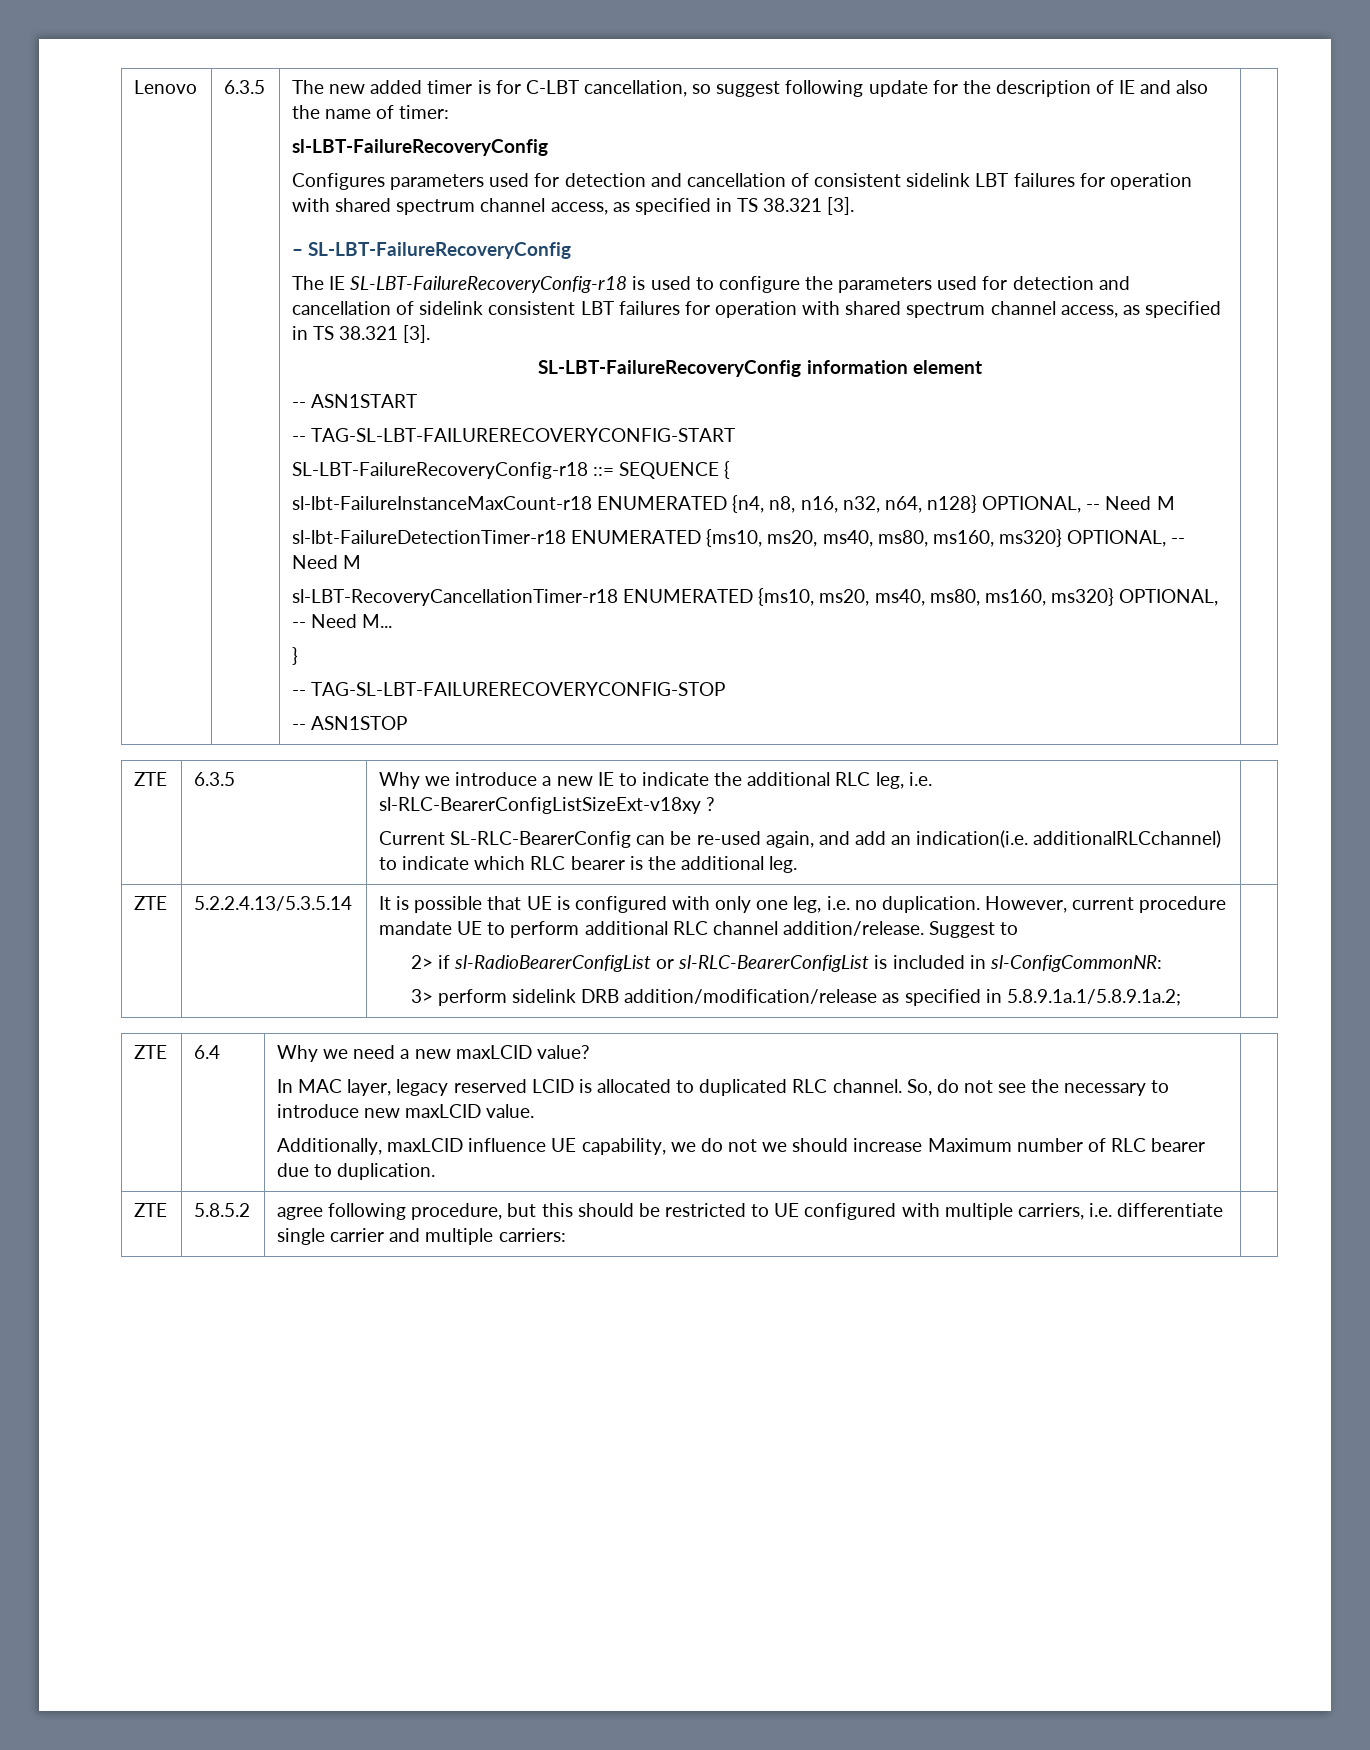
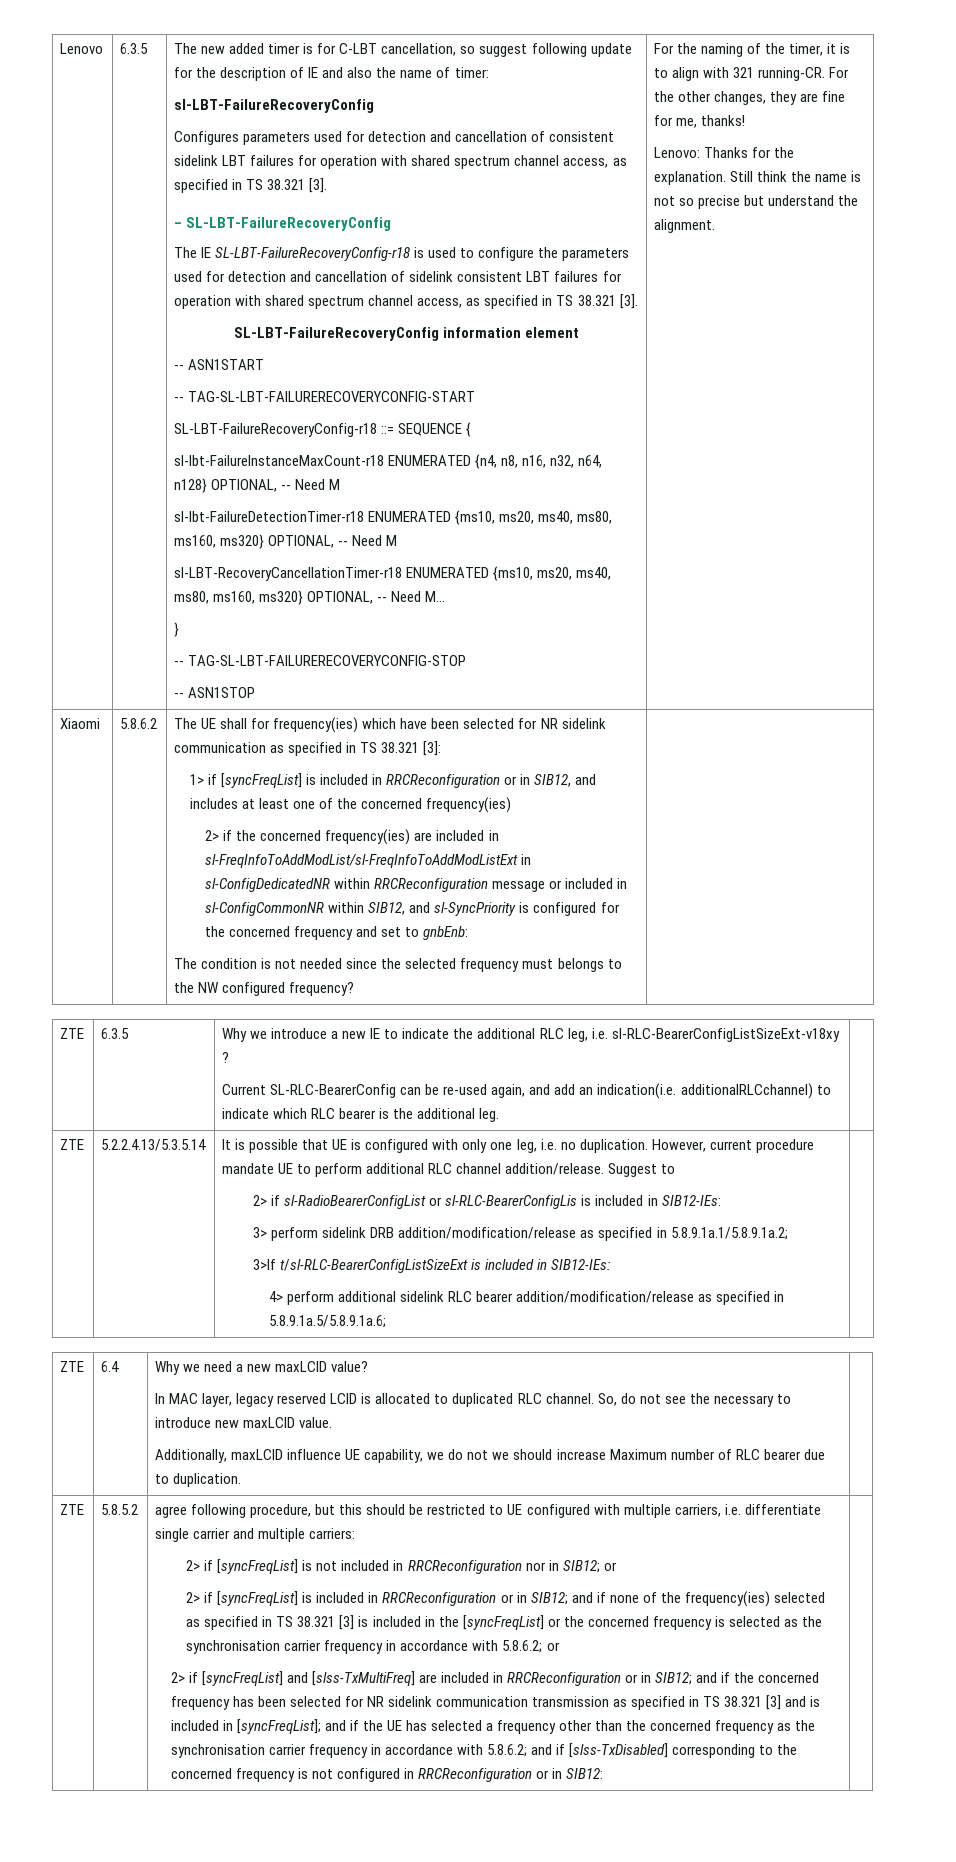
+ For the naming of the timer, it is to align with 321 running-CR. For the other changes, they are fine for me, thanks!
+ Lenovo: Thanks for the explanation. Still think the name is not so precise but understand the alignment.
+ Xiaomi | 5.8.6.2 | The UE shall for frequency(ies) which have been selected for NR sidelink communication as specified in TS 38.321 [3]:
+ 1> if [syncFreqList] is included in RRCReconfiguration or in SIB12, and includes at least one of the concerned frequency(ies)
+ 2> if the concerned frequency(ies) are included in sl-FreqInfoToAddModList/sl-FreqInfoToAddModListExt in sl-ConfigDedicatedNR within RRCReconfiguration message or included in sl-ConfigCommonNR within SIB12, and sl-SyncPriority is configured for the concerned frequency and set to gnbEnb:
+ The condition is not needed since the selected frequency must belongs to the NW configured frequency?
- 2> if sl-RadioBearerConfigList or sl-RLC-BearerConfigList is included in sl-ConfigCommonNR:
+ 2> if sl-RadioBearerConfigList or sl-RLC-BearerConfigLis is included in SIB12-IEs:
+ 3>If t/sl-RLC-BearerConfigListSizeExt is included in SIB12-IEs:
+ 4> perform additional sidelink RLC bearer addition/modification/release as specified in 5.8.9.1a.5/5.8.9.1a.6;
+ 2> if [syncFreqList] is not included in RRCReconfiguration nor in SIB12; or
+ 2> if [syncFreqList] is included in RRCReconfiguration or in SIB12; and if none of the frequency(ies) selected as specified in TS 38.321 [3] is included in the [syncFreqList] or the concerned frequency is selected as the synchronisation carrier frequency in accordance with 5.8.6.2; or
+ 2> if [syncFreqList] and [slss-TxMultiFreq] are included in RRCReconfiguration or in SIB12; and if the concerned frequency has been selected for NR sidelink communication transmission as specified in TS 38.321 [3] and is included in [syncFreqList]; and if the UE has selected a frequency other than the concerned frequency as the synchronisation carrier frequency in accordance with 5.8.6.2; and if [slss-TxDisabled] corresponding to the concerned frequency is not configured in RRCReconfiguration or in SIB12:

